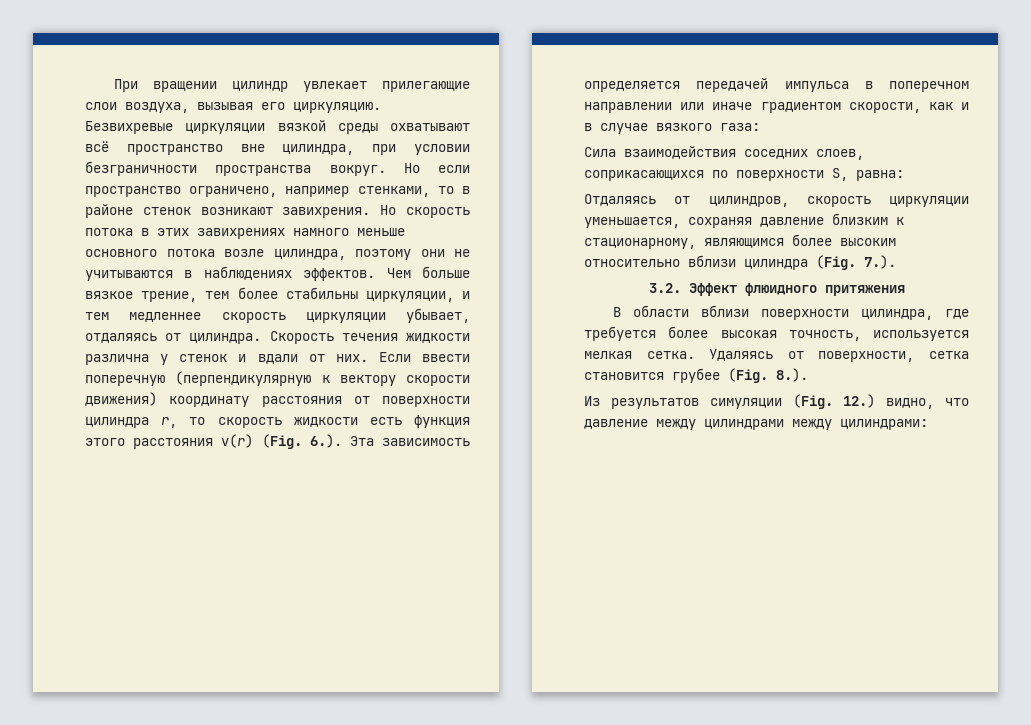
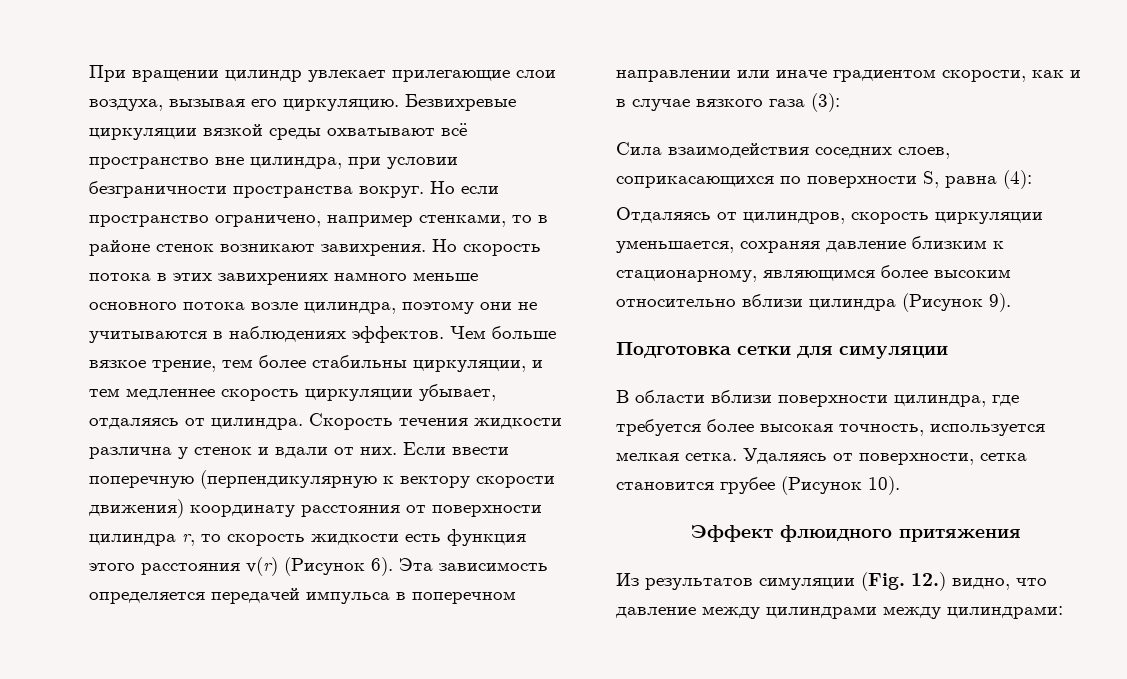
- Если ввести поперечную (перпендикулярную к вектору скорости движения) координату расстояния от поверхности цилиндра r, то скорость жидкости есть функция этого расстояния v(r) (Fig. 6.). Эта зависимость определяется передачей импульса в поперечном направлении или иначе градиентом скорости, как и в случае вязкого газа:
+ Если ввести поперечную (перпендикулярную к вектору скорости движения) координату расстояния от поверхности цилиндра r, то скорость жидкости есть функция этого расстояния v(r) (Рисунок 6). Эта зависимость определяется передачей импульса в поперечном направлении или иначе градиентом скорости, как и в случае вязкого газа (3):
- Сила взаимодействия соседних слоев, соприкасающихся по поверхности S, равна:
+ Сила взаимодействия соседних слоев, соприкасающихся по поверхности S, равна (4):
- Отдаляясь от цилиндров, скорость циркуляции уменьшается, сохраняя давление близким к стационарному, являющимся более высоким относительно вблизи цилиндра (Fig. 7.).
- 3.2. Эффект флюидного притяжения
+ Отдаляясь от цилиндров, скорость циркуляции уменьшается, сохраняя давление близким к стационарному, являющимся более высоким относительно вблизи цилиндра (Рисунок 9).
+ Подготовка сетки для симуляции
- Удаляясь от поверхности, сетка становится грубее (Fig. 8.).
+ Удаляясь от поверхности, сетка становится грубее (Рисунок 10).
+ Эффект флюидного притяжения

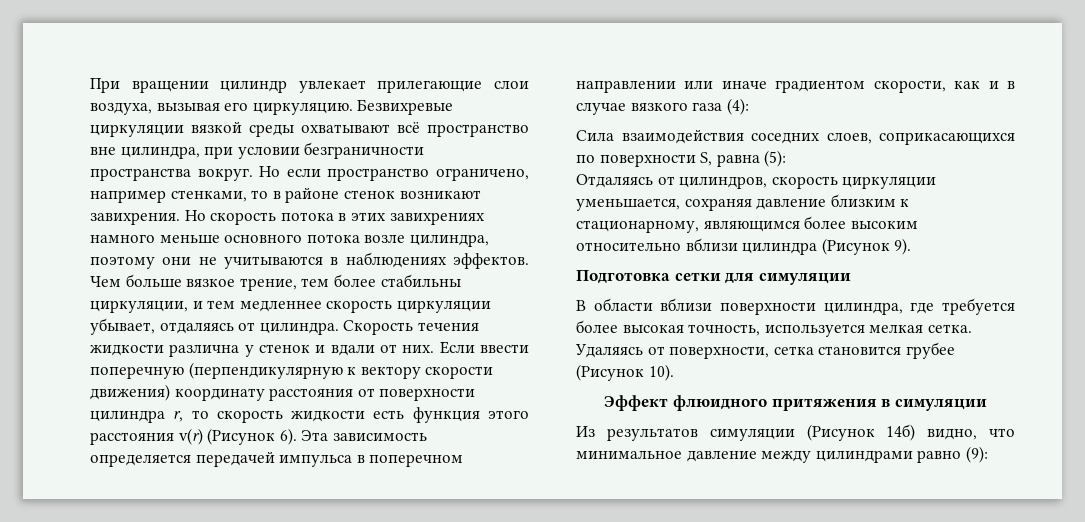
- Эта зависимость определяется передачей импульса в поперечном направлении или иначе градиентом скорости, как и в случае вязкого газа (3):
+ Эта зависимость определяется передачей импульса в поперечном направлении или иначе градиентом скорости, как и в случае вязкого газа (4):
- Сила взаимодействия соседних слоев, соприкасающихся по поверхности S, равна (4):
+ Сила взаимодействия соседних слоев, соприкасающихся по поверхности S, равна (5):
- Эффект флюидного притяжения
+ Эффект флюидного притяжения в симуляции
- Из результатов симуляции (Fig. 12.) видно, что давление между цилиндрами между цилиндрами:
+ Из результатов симуляции (Рисунок 14б) видно, что минимальное давление между цилиндрами равно (9):

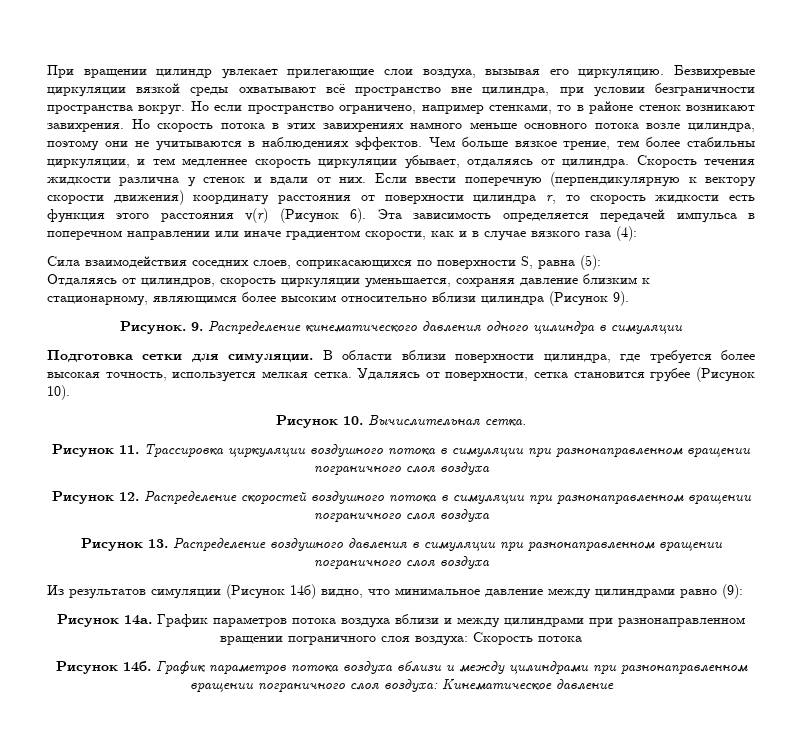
+ Рисунок. 9. Распределение кинематического давления одного цилиндра в симуляции
- Подготовка сетки для симуляции
- В области вблизи поверхности цилиндра, где требуется более высокая точность, используется мелкая сетка.
+ Подготовка сетки для симуляции. В области вблизи поверхности цилиндра, где требуется более высокая точность, используется мелкая сетка.
- Эффект флюидного притяжения в симуляции
+ Рисунок 10. Вычислительная сетка.
+ Рисунок 11. Трассировка циркуляции воздушного потока в симуляции при разнонаправленном вращении пограничного слоя воздуха
+ Рисунок 12. Распределение скоростей воздушного потока в симуляции при разнонаправленном вращении пограничного слоя воздуха
+ Рисунок 13. Распределение воздушного давления в симуляции при разнонаправленном вращении пограничного слоя воздуха
+ Рисунок 14a. График параметров потока воздуха вблизи и между цилиндрами при разнонаправленном вращении пограничного слоя воздуха: Скорость потока
+ Рисунок 14б. График параметров потока воздуха вблизи и между цилиндрами при разнонаправленном вращении пограничного слоя воздуха: Кинематическое давление

